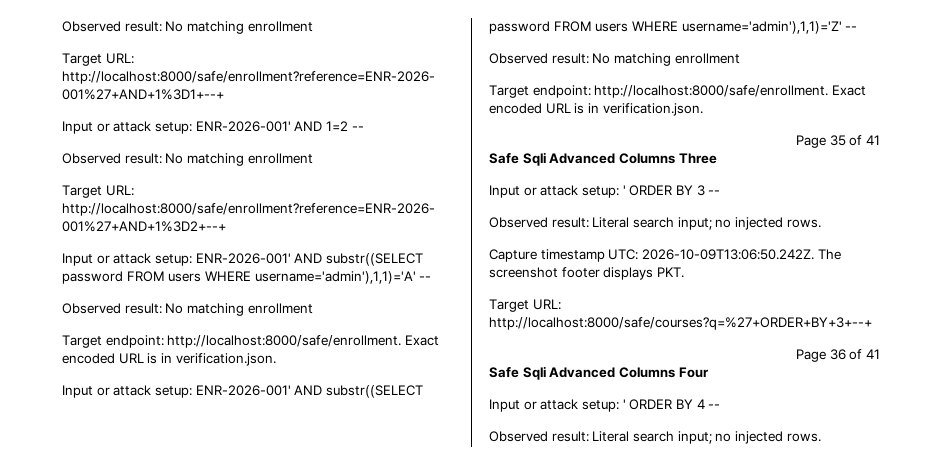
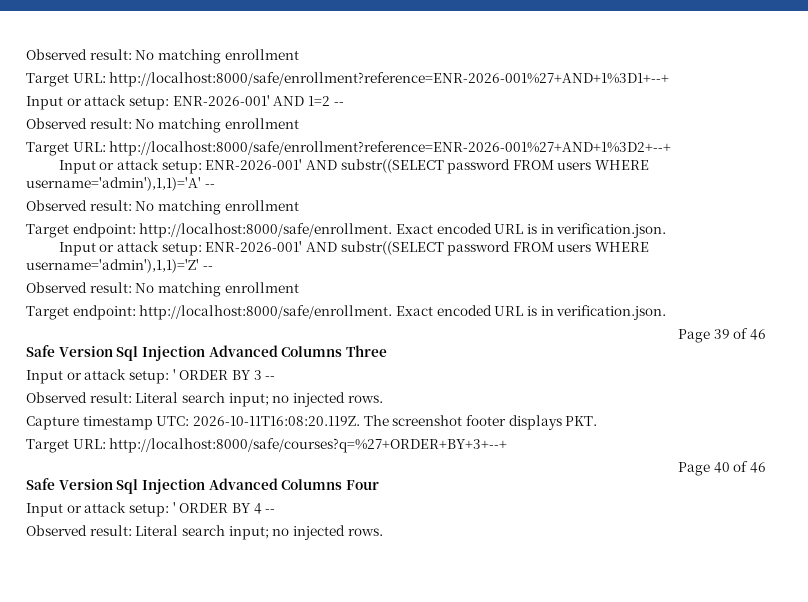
- Page 35 of 41
- Safe Sqli Advanced Columns Three
+ Page 39 of 46
+ Safe Version Sql Injection Advanced Columns Three
- Capture timestamp UTC: 2026-10-09T13:06:50.242Z. The screenshot footer displays PKT.
+ Capture timestamp UTC: 2026-10-11T16:08:20.119Z. The screenshot footer displays PKT.
- Page 36 of 41
- Safe Sqli Advanced Columns Four
+ Page 40 of 46
+ Safe Version Sql Injection Advanced Columns Four

